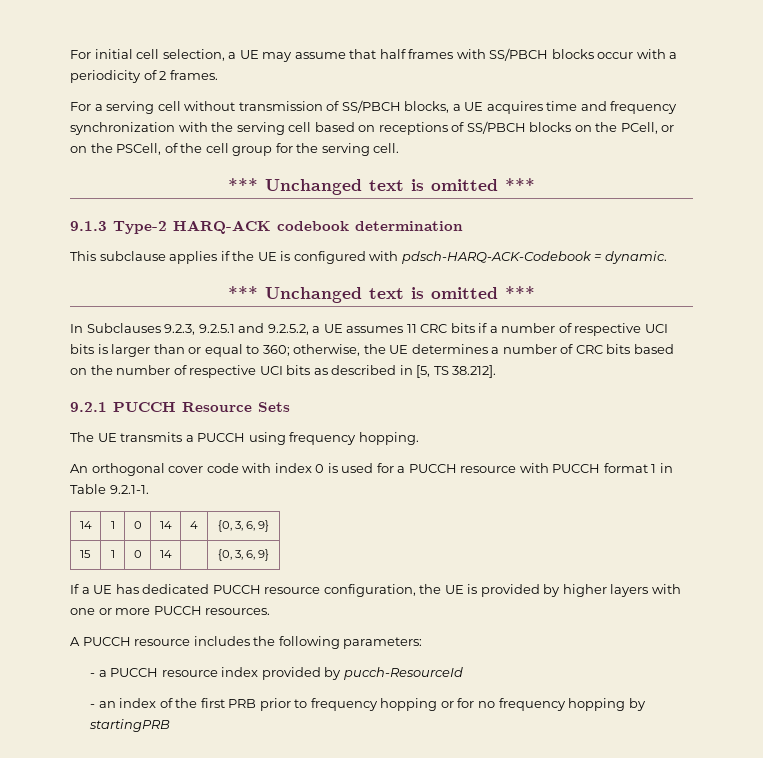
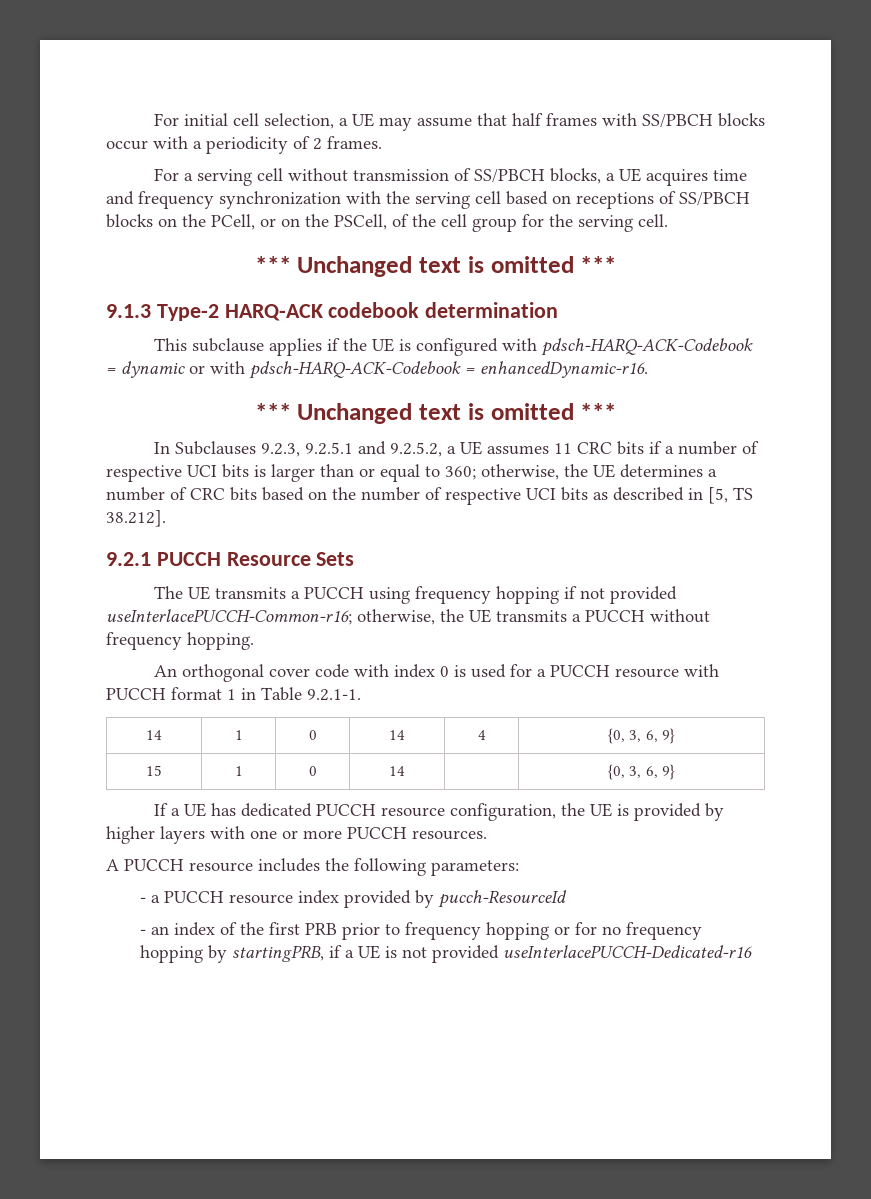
- This subclause applies if the UE is configured with pdsch-HARQ-ACK-Codebook = dynamic.
+ This subclause applies if the UE is configured with pdsch-HARQ-ACK-Codebook = dynamic or with pdsch-HARQ-ACK-Codebook = enhancedDynamic-r16.
- The UE transmits a PUCCH using frequency hopping.
+ The UE transmits a PUCCH using frequency hopping if not provided useInterlacePUCCH-Common-r16; otherwise, the UE transmits a PUCCH without frequency hopping.
- - an index of the first PRB prior to frequency hopping or for no frequency hopping by startingPRB
+ - an index of the first PRB prior to frequency hopping or for no frequency hopping by startingPRB, if a UE is not provided useInterlacePUCCH-Dedicated-r16

